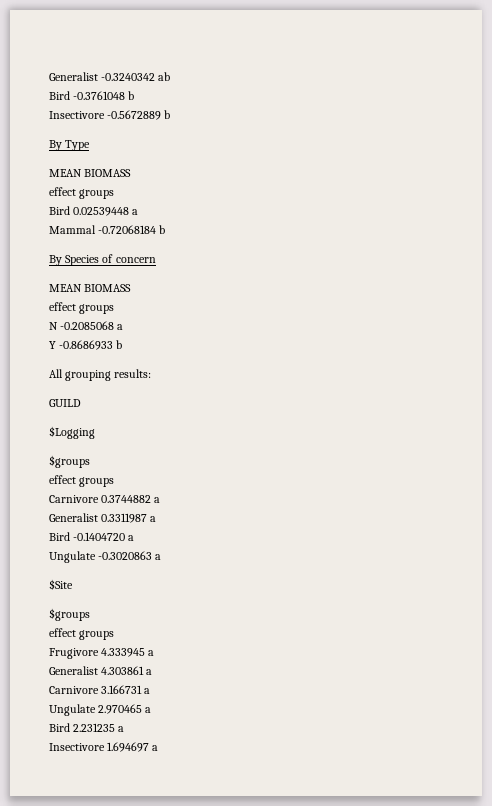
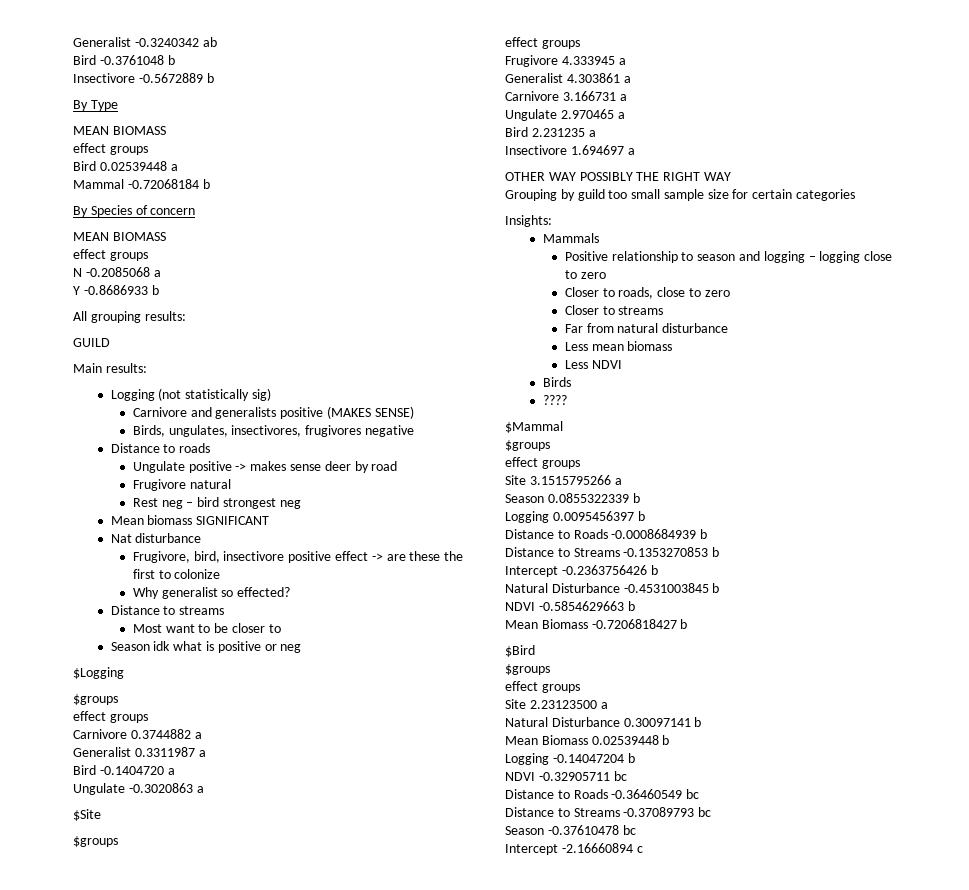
+ Main results:
+ Logging (not statistically sig)
+ Carnivore and generalists positive (MAKES SENSE)
+ Birds, ungulates, insectivores, frugivores negative
+ Distance to roads
+ Ungulate positive -> makes sense deer by road
+ Frugivore natural
+ Rest neg – bird strongest neg
+ Mean biomass SIGNIFICANT
+ Nat disturbance
+ Frugivore, bird, insectivore positive effect -> are these the first to colonize
+ Why generalist so effected?
+ Distance to streams
+ Most want to be closer to
+ Season idk what is positive or neg
+ OTHER WAY POSSIBLY THE RIGHT WAY
+ Grouping by guild too small sample size for certain categories
+ Insights:
+ Mammals
+ Positive relationship to season and logging – logging close to zero
+ Closer to roads, close to zero
+ Closer to streams
+ Far from natural disturbance
+ Less mean biomass
+ Less NDVI
+ Birds
+ ????
+ $Mammal
+ $groups
+ effect groups
+ Site 3.1515795266 a
+ Season 0.0855322339 b
+ Logging 0.0095456397 b
+ Distance to Roads -0.0008684939 b
+ Distance to Streams -0.1353270853 b
+ Intercept -0.2363756426 b
+ Natural Disturbance -0.4531003845 b
+ NDVI -0.5854629663 b
+ Mean Biomass -0.7206818427 b
+ $Bird
+ $groups
+ effect groups
+ Site 2.23123500 a
+ Natural Disturbance 0.30097141 b
+ Mean Biomass 0.02539448 b
+ Logging -0.14047204 b
+ NDVI -0.32905711 bc
+ Distance to Roads -0.36460549 bc
+ Distance to Streams -0.37089793 bc
+ Season -0.37610478 bc
+ Intercept -2.16660894 c

